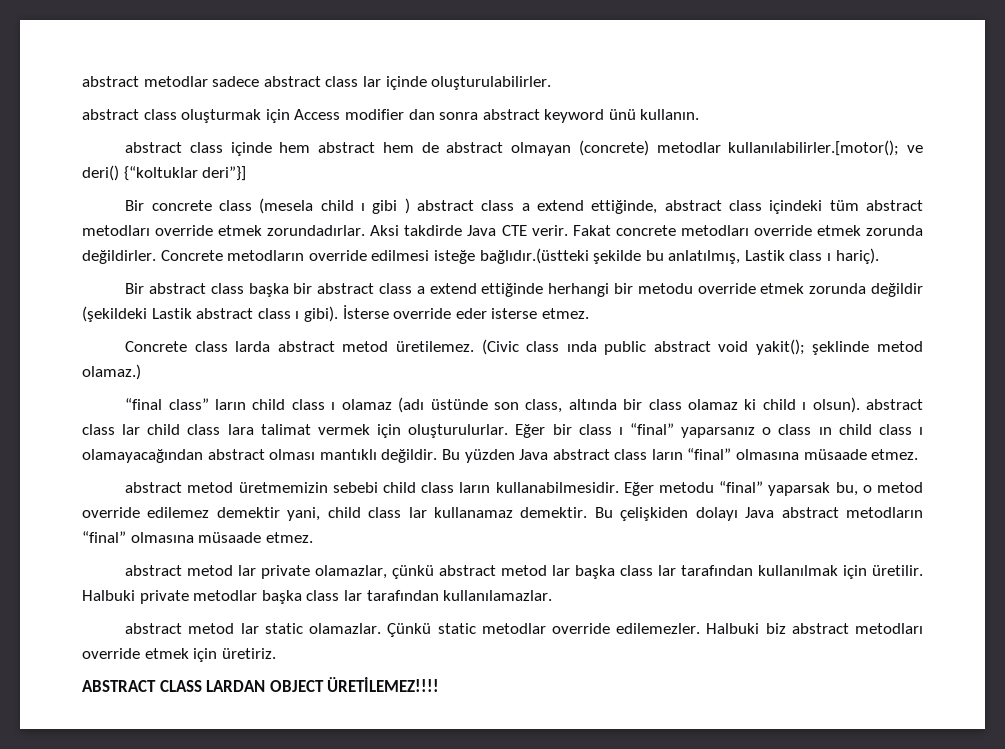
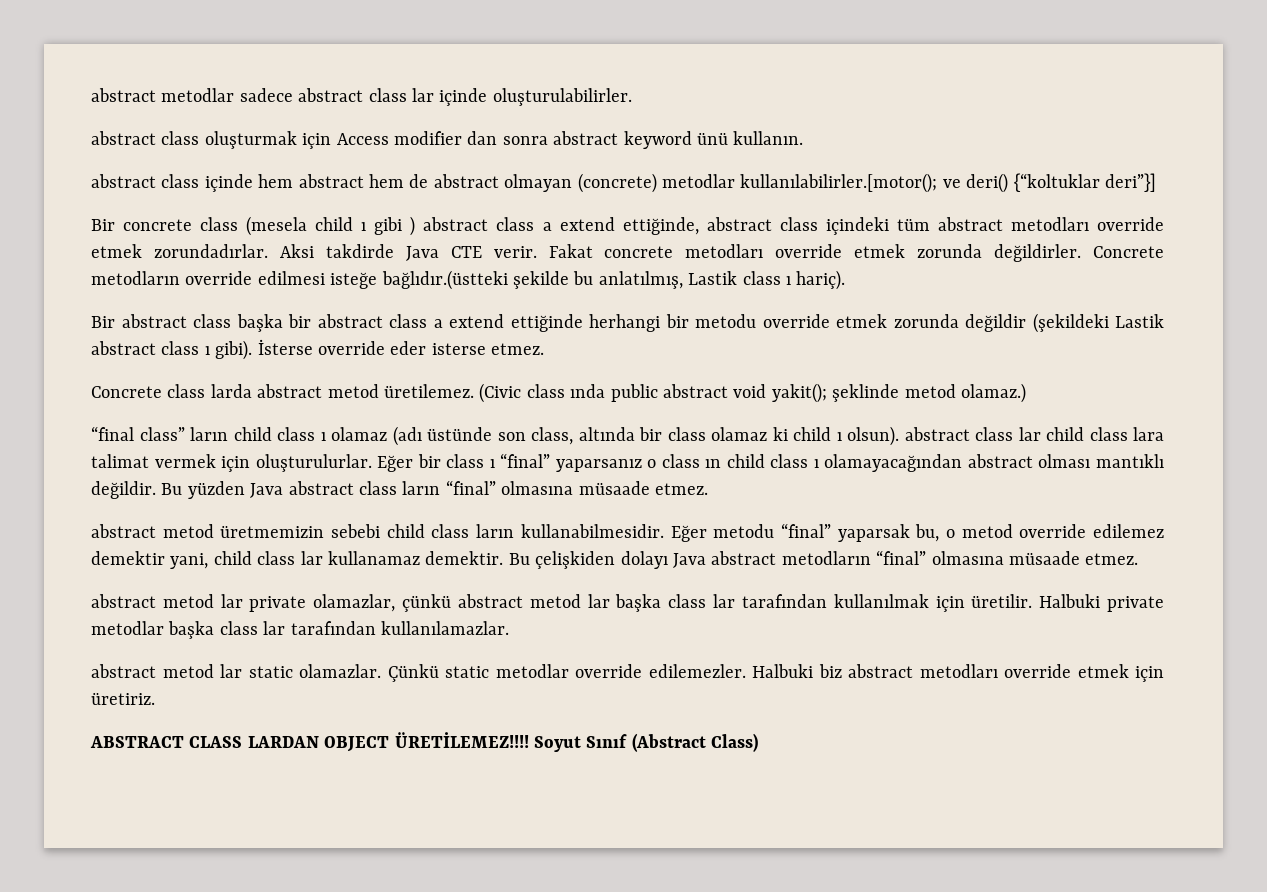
+ Soyut Sınıf (Abstract Class)

